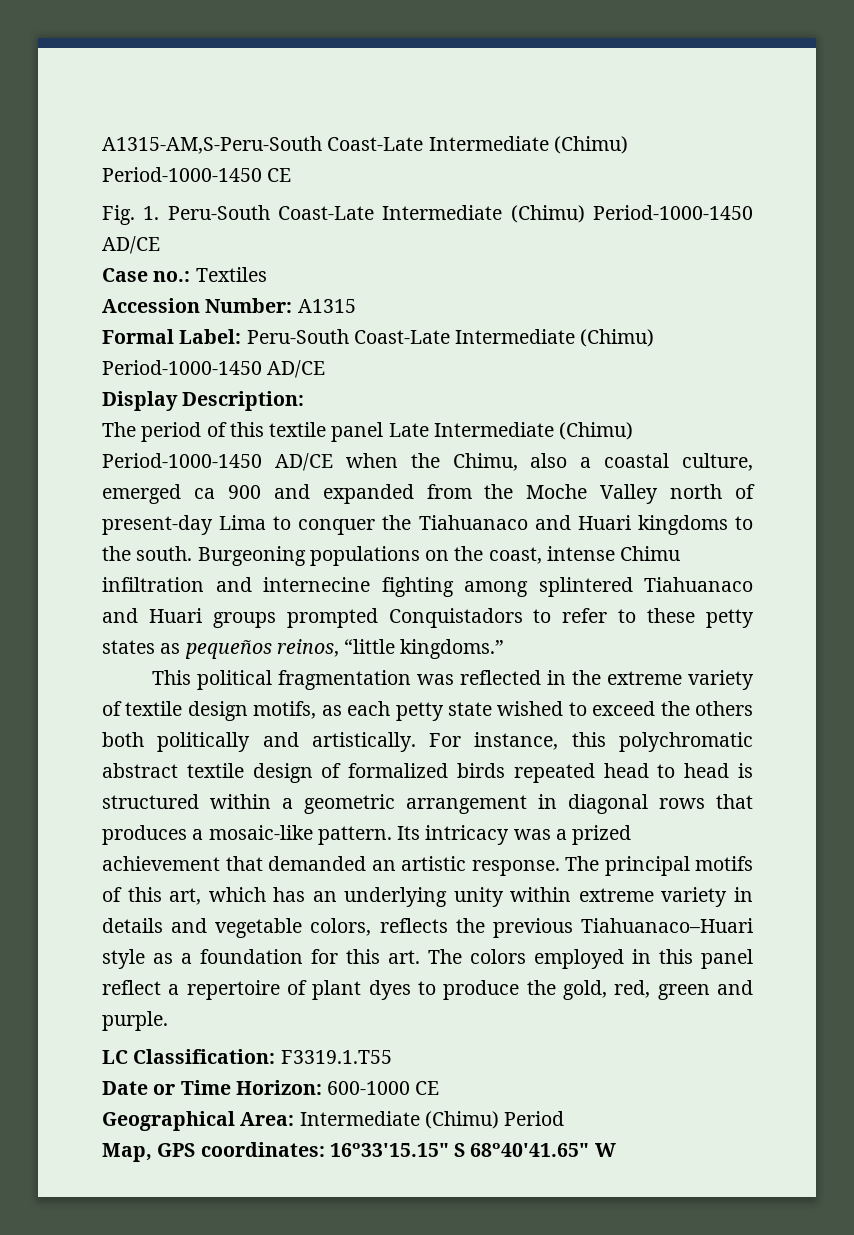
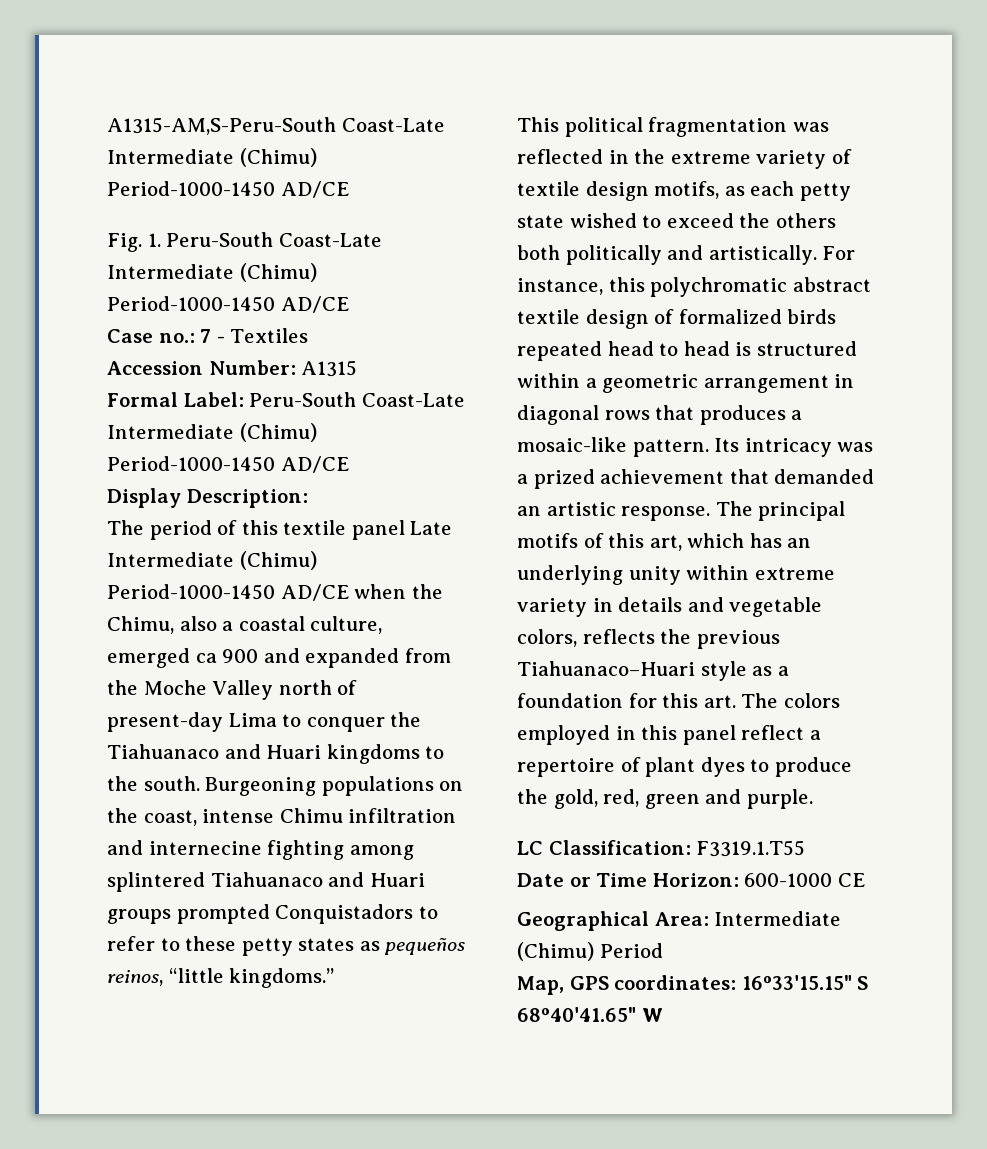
- A1315-AM,S-Peru-South Coast-Late Intermediate (Chimu) Period-1000-1450 CE
+ A1315-AM,S-Peru-South Coast-Late Intermediate (Chimu) Period-1000-1450 AD/CE
- Case no.: Textiles
+ Case no.: 7 - Textiles

